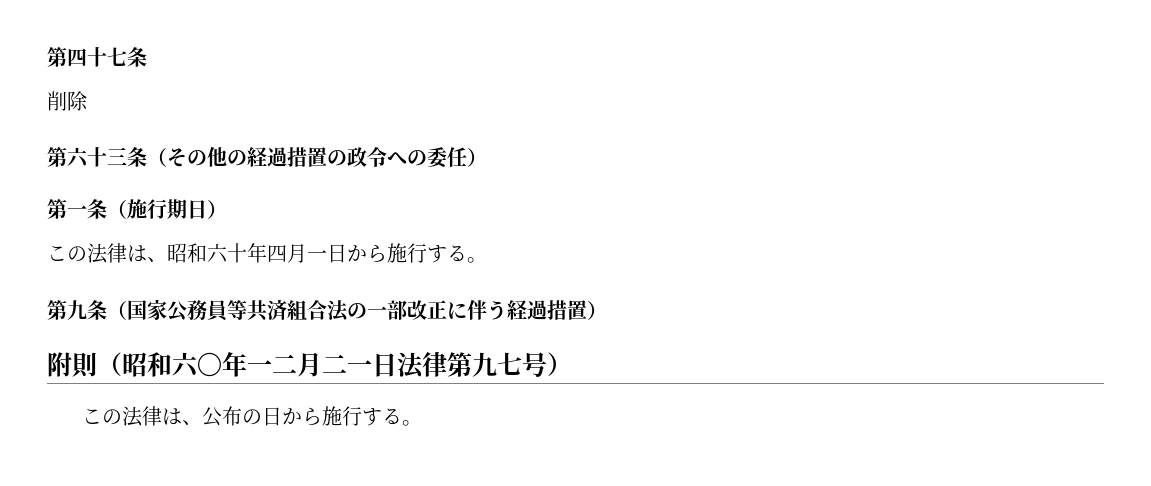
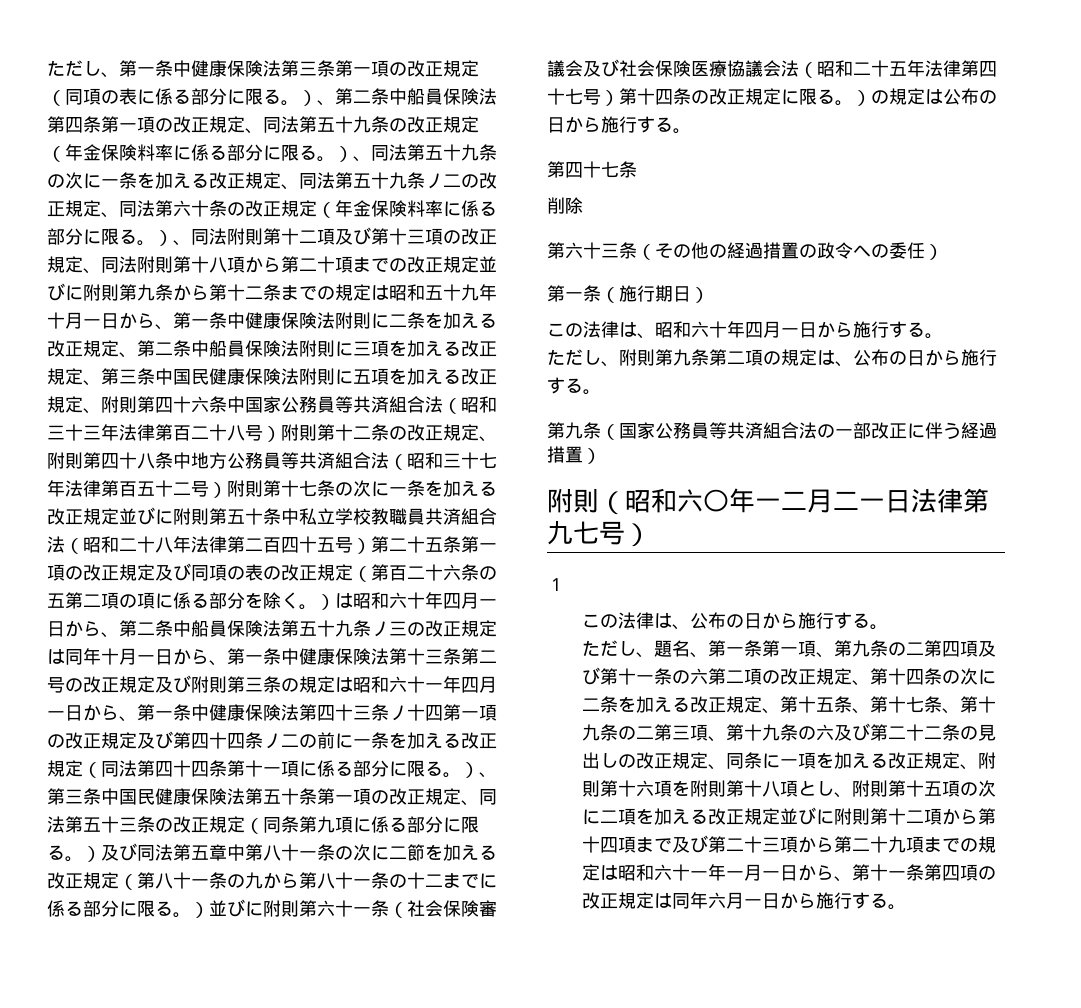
+ ただし、第一条中健康保険法第三条第一項の改正規定（同項の表に係る部分に限る。）、第二条中船員保険法第四条第一項の改正規定、同法第五十九条の改正規定（年金保険料率に係る部分に限る。）、同法第五十九条の次に一条を加える改正規定、同法第五十九条ノ二の改正規定、同法第六十条の改正規定（年金保険料率に係る部分に限る。）、同法附則第十二項及び第十三項の改正規定、同法附則第十八項から第二十項までの改正規定並びに附則第九条から第十二条までの規定は昭和五十九年十月一日から、第一条中健康保険法附則に二条を加える改正規定、第二条中船員保険法附則に三項を加える改正規定、第三条中国民健康保険法附則に五項を加える改正規定、附則第四十六条中国家公務員等共済組合法（昭和三十三年法律第百二十八号）附則第十二条の改正規定、附則第四十八条中地方公務員等共済組合法（昭和三十七年法律第百五十二号）附則第十七条の次に一条を加える改正規定並びに附則第五十条中私立学校教職員共済組合法（昭和二十八年法律第二百四十五号）第二十五条第一項の改正規定及び同項の表の改正規定（第百二十六条の五第二項の項に係る部分を除く。）は昭和六十年四月一日から、第二条中船員保険法第五十九条ノ三の改正規定は同年十月一日から、第一条中健康保険法第十三条第二号の改正規定及び附則第三条の規定は昭和六十一年四月一日から、第一条中健康保険法第四十三条ノ十四第一項の改正規定及び第四十四条ノ二の前に一条を加える改正規定（同法第四十四条第十一項に係る部分に限る。）、第三条中国民健康保険法第五十条第一項の改正規定、同法第五十三条の改正規定（同条第九項に係る部分に限る。）及び同法第五章中第八十一条の次に二節を加える改正規定（第八十一条の九から第八十一条の十二までに係る部分に限る。）並びに附則第六十一条（社会保険審議会及び社会保険医療協議会法（昭和二十五年法律第四十七号）第十四条の改正規定に限る。）の規定は公布の日から施行する。
+ ただし、附則第九条第二項の規定は、公布の日から施行する。
+ １
+ ただし、題名、第一条第一項、第九条の二第四項及び第十一条の六第二項の改正規定、第十四条の次に二条を加える改正規定、第十五条、第十七条、第十九条の二第三項、第十九条の六及び第二十二条の見出しの改正規定、同条に一項を加える改正規定、附則第十六項を附則第十八項とし、附則第十五項の次に二項を加える改正規定並びに附則第十二項から第十四項まで及び第二十三項から第二十九項までの規定は昭和六十一年一月一日から、第十一条第四項の改正規定は同年六月一日から施行する。

